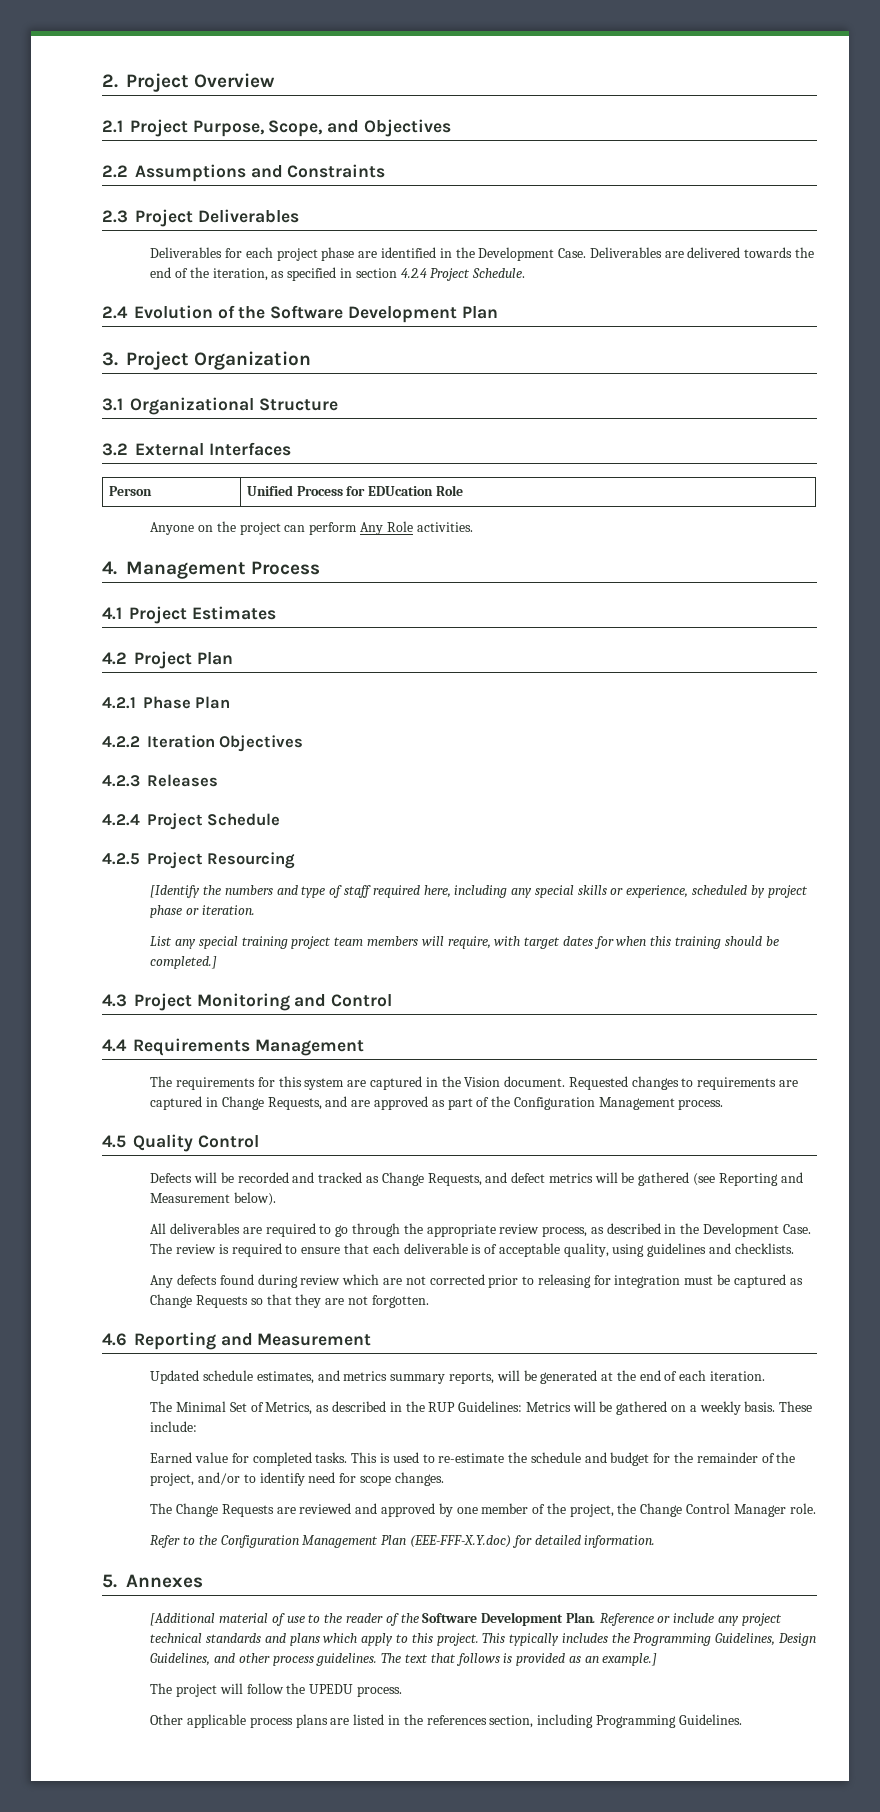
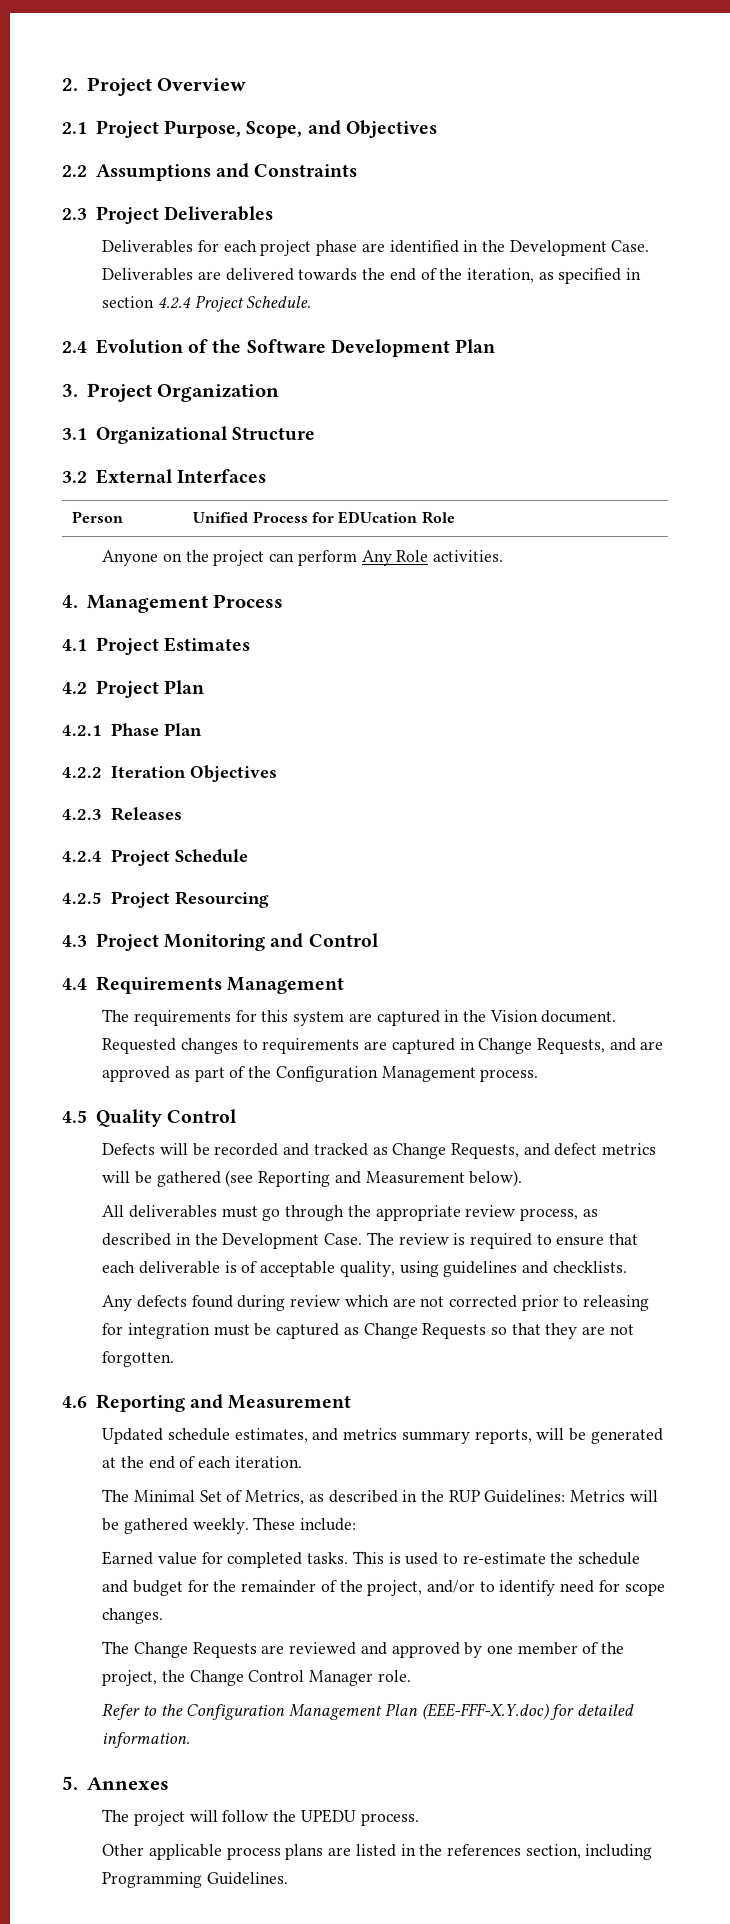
- [Identify the numbers and type of staff required here, including any special skills or experience, scheduled by project phase or iteration.
- List any special training project team members will require, with target dates for when this training should be completed.]
- All deliverables are required to go through the appropriate review process, as described in the Development Case.
+ All deliverables must go through the appropriate review process, as described in the Development Case.
- The Minimal Set of Metrics, as described in the RUP Guidelines: Metrics will be gathered on a weekly basis.
+ The Minimal Set of Metrics, as described in the RUP Guidelines: Metrics will be gathered weekly.
- [Additional material of use to the reader of the Software Development Plan. Reference or include any project technical standards and plans which apply to this project. This typically includes the Programming Guidelines, Design Guidelines, and other process guidelines. The text that follows is provided as an example.]

